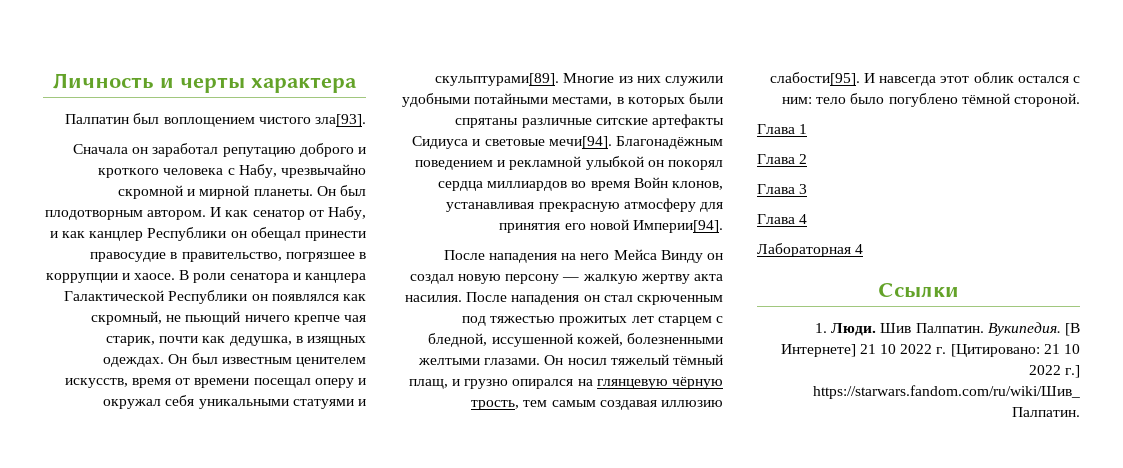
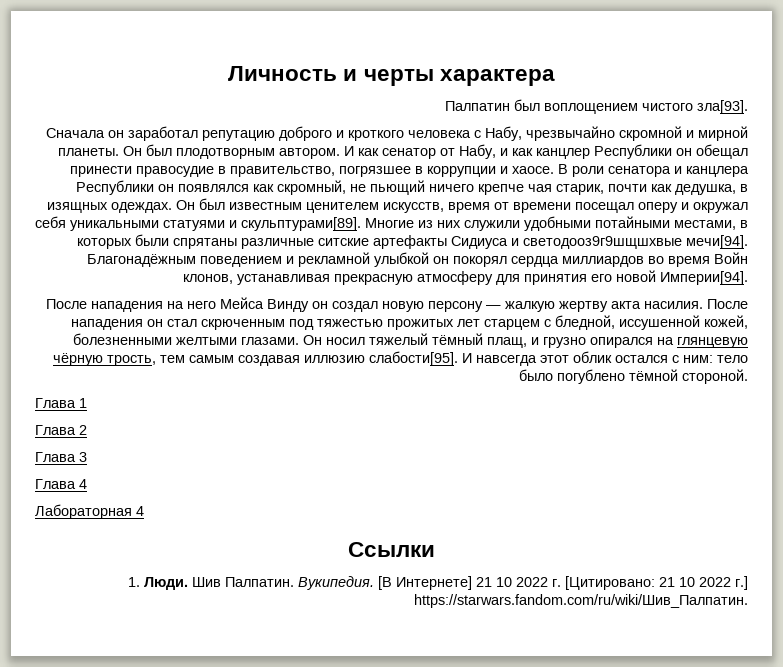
- В роли сенатора и канцлера Галактической Республики он появлялся как скромный, не пьющий ничего крепче чая старик, почти как дедушка, в изящных одеждах.
+ В роли сенатора и канцлера Республики он появлялся как скромный, не пьющий ничего крепче чая старик, почти как дедушка, в изящных одеждах.
- Многие из них служили удобными потайными местами, в которых были спрятаны различные ситские артефакты Сидиуса и световые мечи[94].
+ Многие из них служили удобными потайными местами, в которых были спрятаны различные ситские артефакты Сидиуса и светодооз9г9шщшхвые мечи[94].

